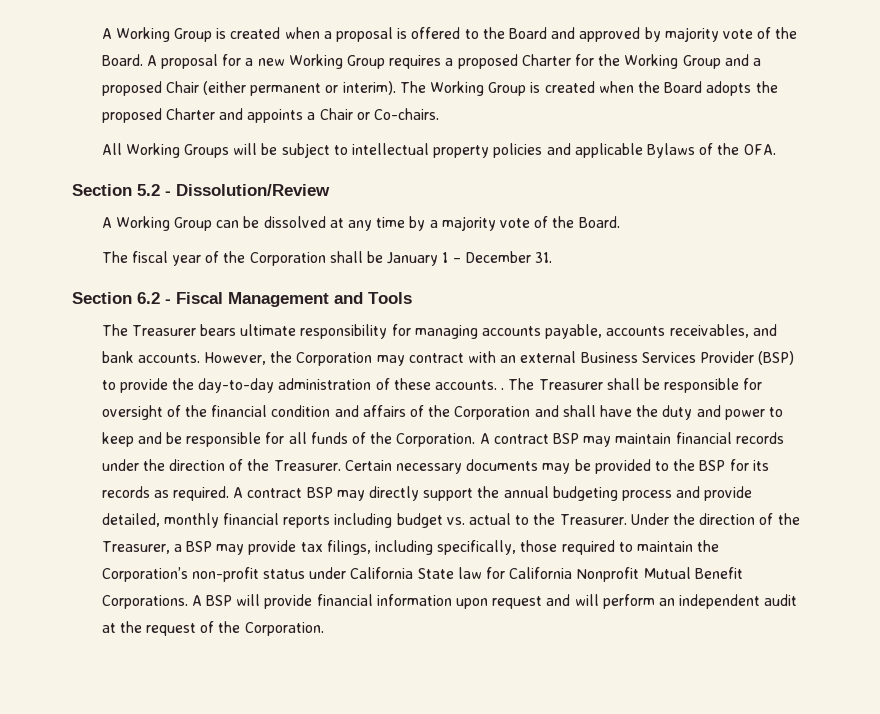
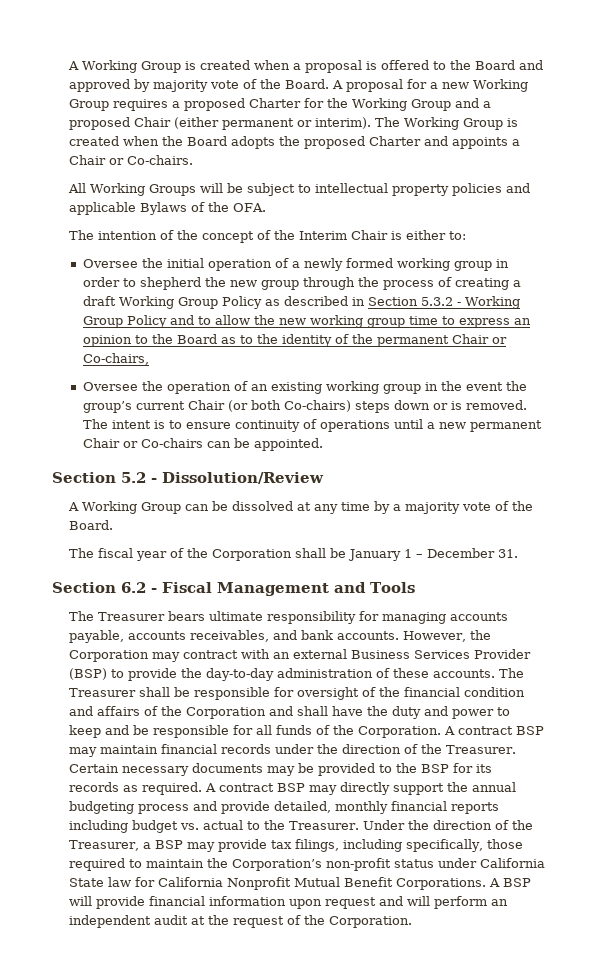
+ The intention of the concept of the Interim Chair is either to:
+ Oversee the initial operation of a newly formed working group in order to shepherd the new group through the process of creating a draft Working Group Policy as described in Section 5.3.2 - Working Group Policy and to allow the new working group time to express an opinion to the Board as to the identity of the permanent Chair or Co-chairs,
+ Oversee the operation of an existing working group in the event the group’s current Chair (or both Co-chairs) steps down or is removed. The intent is to ensure continuity of operations until a new permanent Chair or Co-chairs can be appointed.
- However, the Corporation may contract with an external Business Services Provider (BSP) to provide the day-to-day administration of these accounts. .
+ However, the Corporation may contract with an external Business Services Provider (BSP) to provide the day-to-day administration of these accounts.

